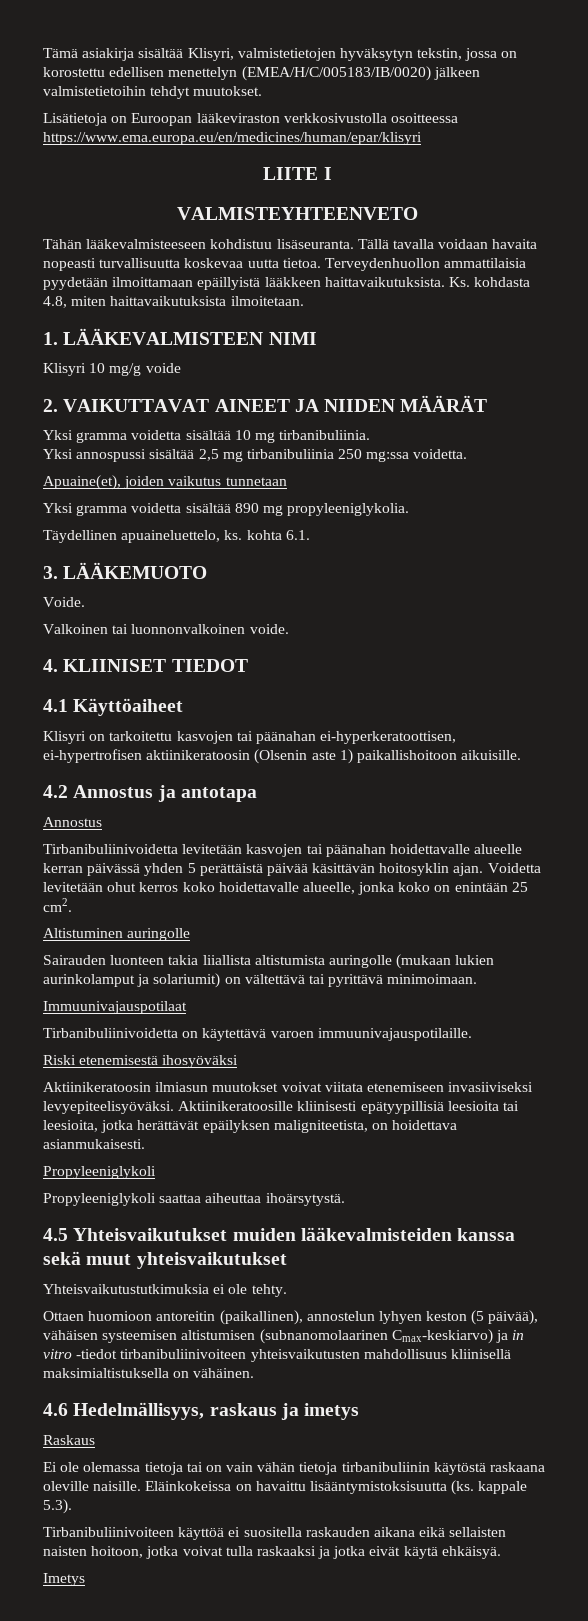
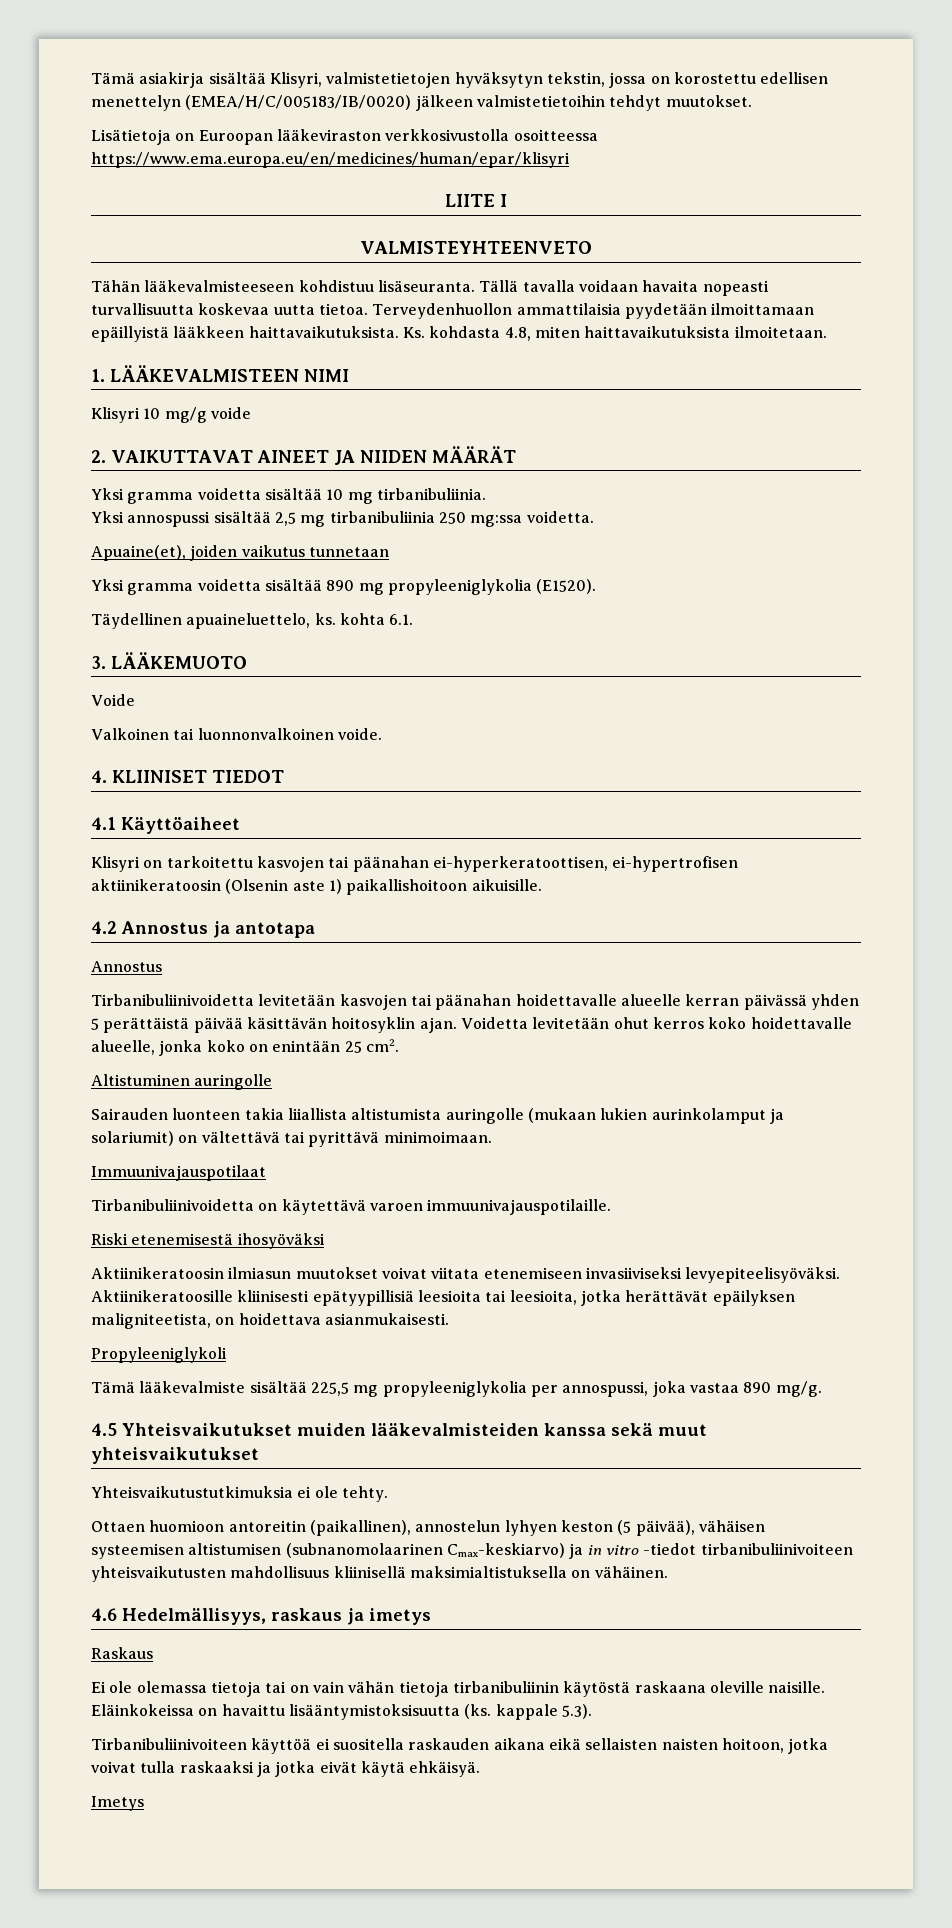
- Yksi gramma voidetta sisältää 890 mg propyleeniglykolia.
+ Yksi gramma voidetta sisältää 890 mg propyleeniglykolia (E1520).
- Voide.
+ Voide
- Propyleeniglykoli saattaa aiheuttaa ihoärsytystä.
+ Tämä lääkevalmiste sisältää 225,5 mg propyleeniglykolia per annospussi, joka vastaa 890 mg/g.

